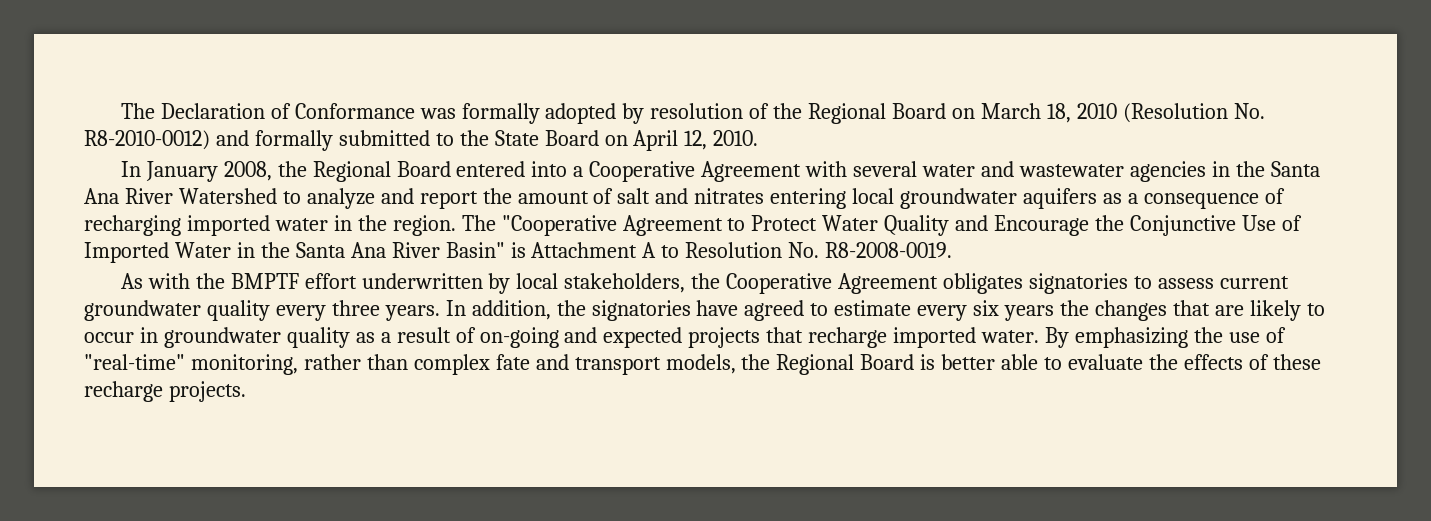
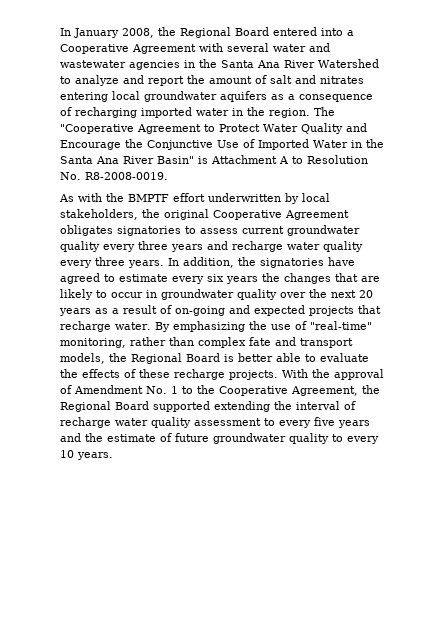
- The Declaration of Conformance was formally adopted by resolution of the Regional Board on March 18, 2010 (Resolution No. R8-2010-0012) and formally submitted to the State Board on April 12, 2010.
- As with the BMPTF effort underwritten by local stakeholders, the Cooperative Agreement obligates signatories to assess current groundwater quality every three years.
+ As with the BMPTF effort underwritten by local stakeholders, the original Cooperative Agreement obligates signatories to assess current groundwater quality every three years and recharge water quality every three years.
- In addition, the signatories have agreed to estimate every six years the changes that are likely to occur in groundwater quality as a result of on-going and expected projects that recharge imported water.
+ In addition, the signatories have agreed to estimate every six years the changes that are likely to occur in groundwater quality over the next 20 years as a result of on-going and expected projects that recharge water.
+ With the approval of Amendment No. 1 to the Cooperative Agreement, the Regional Board supported extending the interval of recharge water quality assessment to every five years and the estimate of future groundwater quality to every 10 years.

